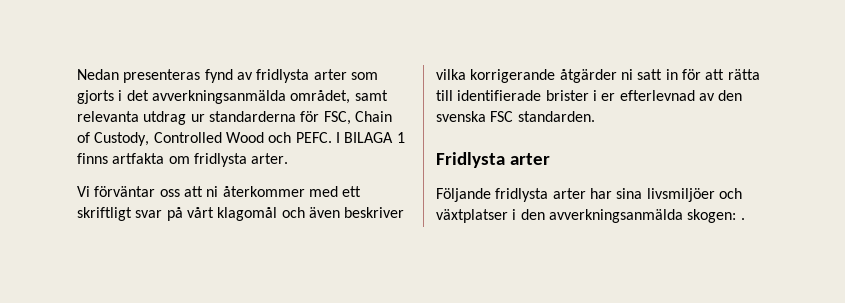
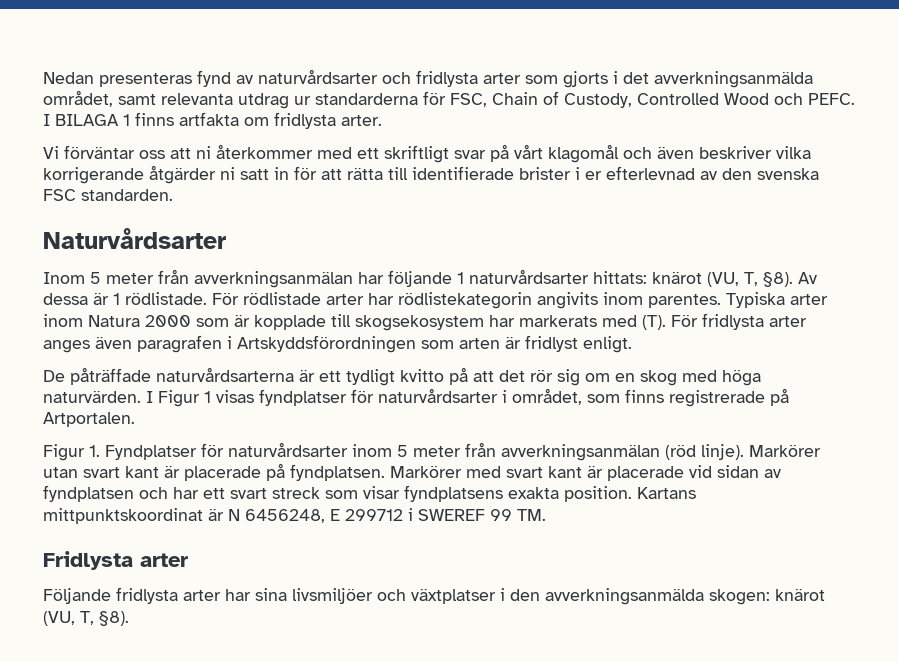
- Nedan presenteras fynd av fridlysta arter som gjorts i det avverkningsanmälda området, samt relevanta utdrag ur standarderna för FSC, Chain of Custody, Controlled Wood och PEFC.
+ Nedan presenteras fynd av naturvårdsarter och fridlysta arter som gjorts i det avverkningsanmälda området, samt relevanta utdrag ur standarderna för FSC, Chain of Custody, Controlled Wood och PEFC.
+ Naturvårdsarter
+ Inom 5 meter från avverkningsanmälan har följande 1 naturvårdsarter hittats: knärot (VU, T, §8). Av dessa är 1 rödlistade. För rödlistade arter har rödlistekategorin angivits inom parentes. Typiska arter inom Natura 2000 som är kopplade till skogsekosystem har markerats med (T). För fridlysta arter anges även paragrafen i Artskyddsförordningen som arten är fridlyst enligt.
+ De påträffade naturvårdsarterna är ett tydligt kvitto på att det rör sig om en skog med höga naturvärden. I Figur 1 visas fyndplatser för naturvårdsarter i området, som finns registrerade på Artportalen.
+ Figur 1. Fyndplatser för naturvårdsarter inom 5 meter från avverkningsanmälan (röd linje). Markörer utan svart kant är placerade på fyndplatsen. Markörer med svart kant är placerade vid sidan av fyndplatsen och har ett svart streck som visar fyndplatsens exakta position. Kartans mittpunktskoordinat är N 6456248, E 299712 i SWEREF 99 TM.
- Följande fridlysta arter har sina livsmiljöer och växtplatser i den avverkningsanmälda skogen: .
+ Följande fridlysta arter har sina livsmiljöer och växtplatser i den avverkningsanmälda skogen: knärot (VU, T, §8).

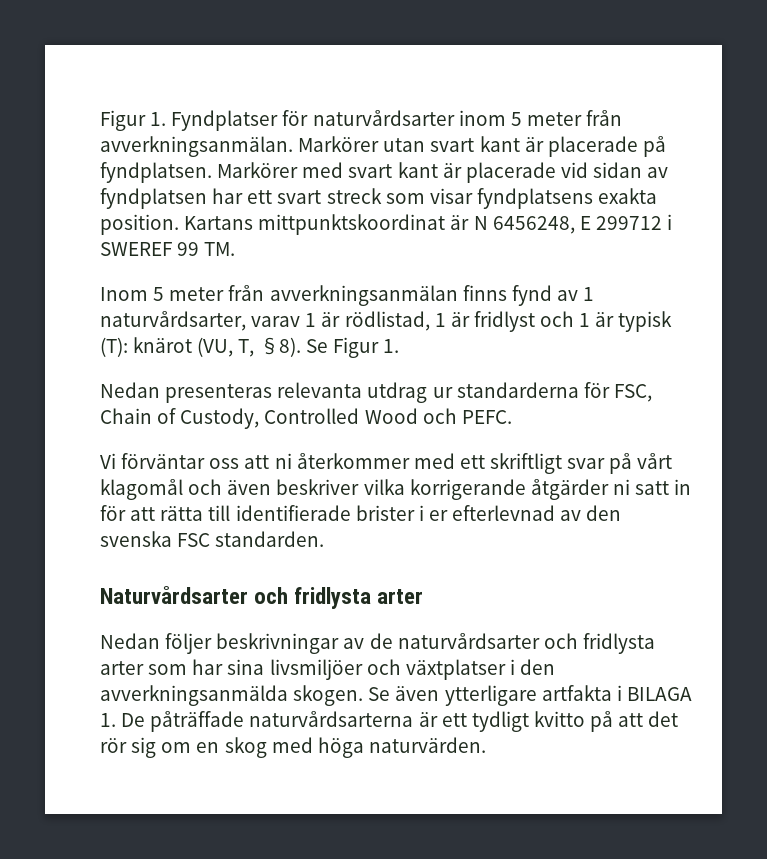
- Nedan presenteras fynd av naturvårdsarter och fridlysta arter som gjorts i det avverkningsanmälda området, samt relevanta utdrag ur standarderna för FSC, Chain of Custody, Controlled Wood och PEFC. I BILAGA 1 finns artfakta om fridlysta arter.
+ Figur 1. Fyndplatser för naturvårdsarter inom 5 meter från avverkningsanmälan. Markörer utan svart kant är placerade på fyndplatsen. Markörer med svart kant är placerade vid sidan av fyndplatsen har ett svart streck som visar fyndplatsens exakta position. Kartans mittpunktskoordinat är N 6456248, E 299712 i SWEREF 99 TM.
+ Inom 5 meter från avverkningsanmälan finns fynd av 1 naturvårdsarter, varav 1 är rödlistad, 1 är fridlyst och 1 är typisk (T): knärot (VU, T, §8). Se Figur 1.
+ Nedan presenteras relevanta utdrag ur standarderna för FSC, Chain of Custody, Controlled Wood och PEFC.
- Naturvårdsarter
- Inom 5 meter från avverkningsanmälan har följande 1 naturvårdsarter hittats: knärot (VU, T, §8). Av dessa är 1 rödlistade. För rödlistade arter har rödlistekategorin angivits inom parentes. Typiska arter inom Natura 2000 som är kopplade till skogsekosystem har markerats med (T). För fridlysta arter anges även paragrafen i Artskyddsförordningen som arten är fridlyst enligt.
- De påträffade naturvårdsarterna är ett tydligt kvitto på att det rör sig om en skog med höga naturvärden. I Figur 1 visas fyndplatser för naturvårdsarter i området, som finns registrerade på Artportalen.
- Figur 1. Fyndplatser för naturvårdsarter inom 5 meter från avverkningsanmälan (röd linje). Markörer utan svart kant är placerade på fyndplatsen. Markörer med svart kant är placerade vid sidan av fyndplatsen och har ett svart streck som visar fyndplatsens exakta position. Kartans mittpunktskoordinat är N 6456248, E 299712 i SWEREF 99 TM.
- Fridlysta arter
- Följande fridlysta arter har sina livsmiljöer och växtplatser i den avverkningsanmälda skogen: knärot (VU, T, §8).
+ Naturvårdsarter och fridlysta arter
+ Nedan följer beskrivningar av de naturvårdsarter och fridlysta arter som har sina livsmiljöer och växtplatser i den avverkningsanmälda skogen. Se även ytterligare artfakta i BILAGA 1. De påträffade naturvårdsarterna är ett tydligt kvitto på att det rör sig om en skog med höga naturvärden.

